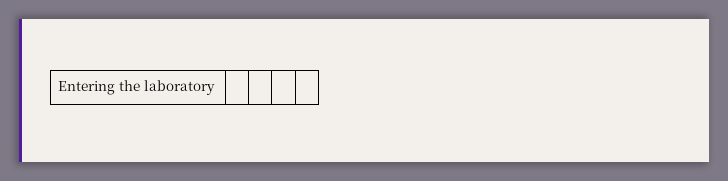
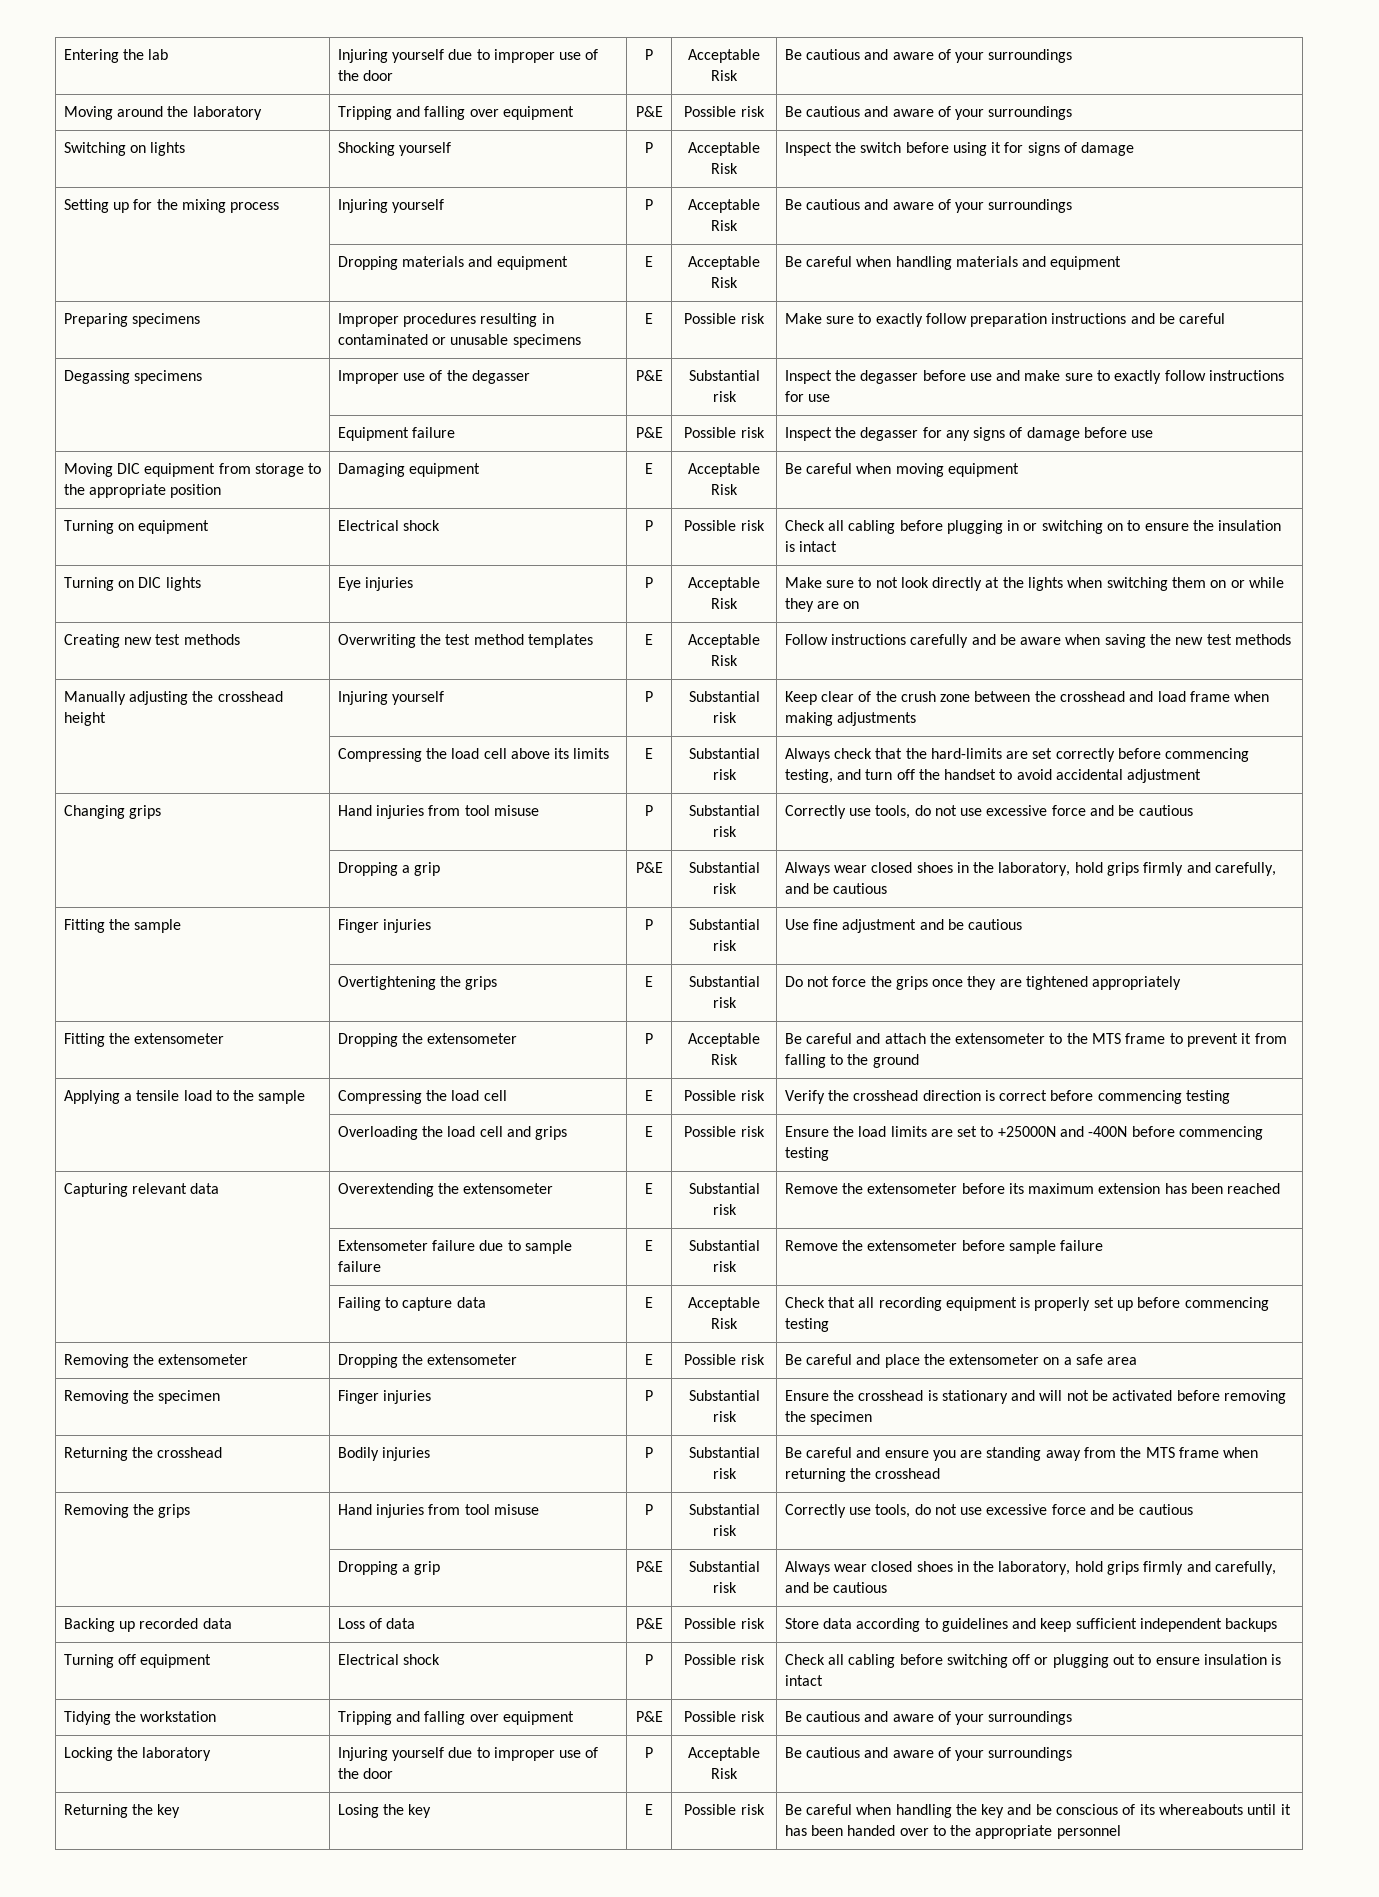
- Entering the laboratory | | | |
+ Entering the lab | Injuring yourself due to improper use of the door | P | Acceptable Risk | Be cautious and aware of your surroundings
+ Moving around the laboratory | Tripping and falling over equipment | P&E | Possible risk | Be cautious and aware of your surroundings
+ Switching on lights | Shocking yourself | P | Acceptable Risk | Inspect the switch before using it for signs of damage
+ Setting up for the mixing process | Injuring yourself | P | Acceptable Risk | Be cautious and aware of your surroundings
+ | Dropping materials and equipment | E | Acceptable Risk | Be careful when handling materials and equipment
+ Preparing specimens | Improper procedures resulting in contaminated or unusable specimens | E | Possible risk | Make sure to exactly follow preparation instructions and be careful
+ Degassing specimens | Improper use of the degasser | P&E | Substantial risk | Inspect the degasser before use and make sure to exactly follow instructions for use
+ | Equipment failure | P&E | Possible risk | Inspect the degasser for any signs of damage before use
+ Moving DIC equipment from storage to the appropriate position | Damaging equipment | E | Acceptable Risk | Be careful when moving equipment
+ Turning on equipment | Electrical shock | P | Possible risk | Check all cabling before plugging in or switching on to ensure the insulation is intact
+ Turning on DIC lights | Eye injuries | P | Acceptable Risk | Make sure to not look directly at the lights when switching them on or while they are on
+ Creating new test methods | Overwriting the test method templates | E | Acceptable Risk | Follow instructions carefully and be aware when saving the new test methods
+ Manually adjusting the crosshead height | Injuring yourself | P | Substantial risk | Keep clear of the crush zone between the crosshead and load frame when making adjustments
+ | Compressing the load cell above its limits | E | Substantial risk | Always check that the hard-limits are set correctly before commencing testing, and turn off the handset to avoid accidental adjustment
+ Changing grips | Hand injuries from tool misuse | P | Substantial risk | Correctly use tools, do not use excessive force and be cautious
+ | Dropping a grip | P&E | Substantial risk | Always wear closed shoes in the laboratory, hold grips firmly and carefully, and be cautious
+ Fitting the sample | Finger injuries | P | Substantial risk | Use fine adjustment and be cautious
+ | Overtightening the grips | E | Substantial risk | Do not force the grips once they are tightened appropriately
+ Fitting the extensometer | Dropping the extensometer | P | Acceptable Risk | Be careful and attach the extensometer to the MTS frame to prevent it from falling to the ground
+ Applying a tensile load to the sample | Compressing the load cell | E | Possible risk | Verify the crosshead direction is correct before commencing testing
+ | Overloading the load cell and grips | E | Possible risk | Ensure the load limits are set to +25000N and -400N before commencing testing
+ Capturing relevant data | Overextending the extensometer | E | Substantial risk | Remove the extensometer before its maximum extension has been reached
+ | Extensometer failure due to sample failure | E | Substantial risk | Remove the extensometer before sample failure
+ | Failing to capture data | E | Acceptable Risk | Check that all recording equipment is properly set up before commencing testing
+ Removing the extensometer | Dropping the extensometer | E | Possible risk | Be careful and place the extensometer on a safe area
+ Removing the specimen | Finger injuries | P | Substantial risk | Ensure the crosshead is stationary and will not be activated before removing the specimen
+ Returning the crosshead | Bodily injuries | P | Substantial risk | Be careful and ensure you are standing away from the MTS frame when returning the crosshead
+ Removing the grips | Hand injuries from tool misuse | P | Substantial risk | Correctly use tools, do not use excessive force and be cautious
+ | Dropping a grip | P&E | Substantial risk | Always wear closed shoes in the laboratory, hold grips firmly and carefully, and be cautious
+ Backing up recorded data | Loss of data | P&E | Possible risk | Store data according to guidelines and keep sufficient independent backups
+ Turning off equipment | Electrical shock | P | Possible risk | Check all cabling before switching off or plugging out to ensure insulation is intact
+ Tidying the workstation | Tripping and falling over equipment | P&E | Possible risk | Be cautious and aware of your surroundings
+ Locking the laboratory | Injuring yourself due to improper use of the door | P | Acceptable Risk | Be cautious and aware of your surroundings
+ Returning the key | Losing the key | E | Possible risk | Be careful when handling the key and be conscious of its whereabouts until it has been handed over to the appropriate personnel

